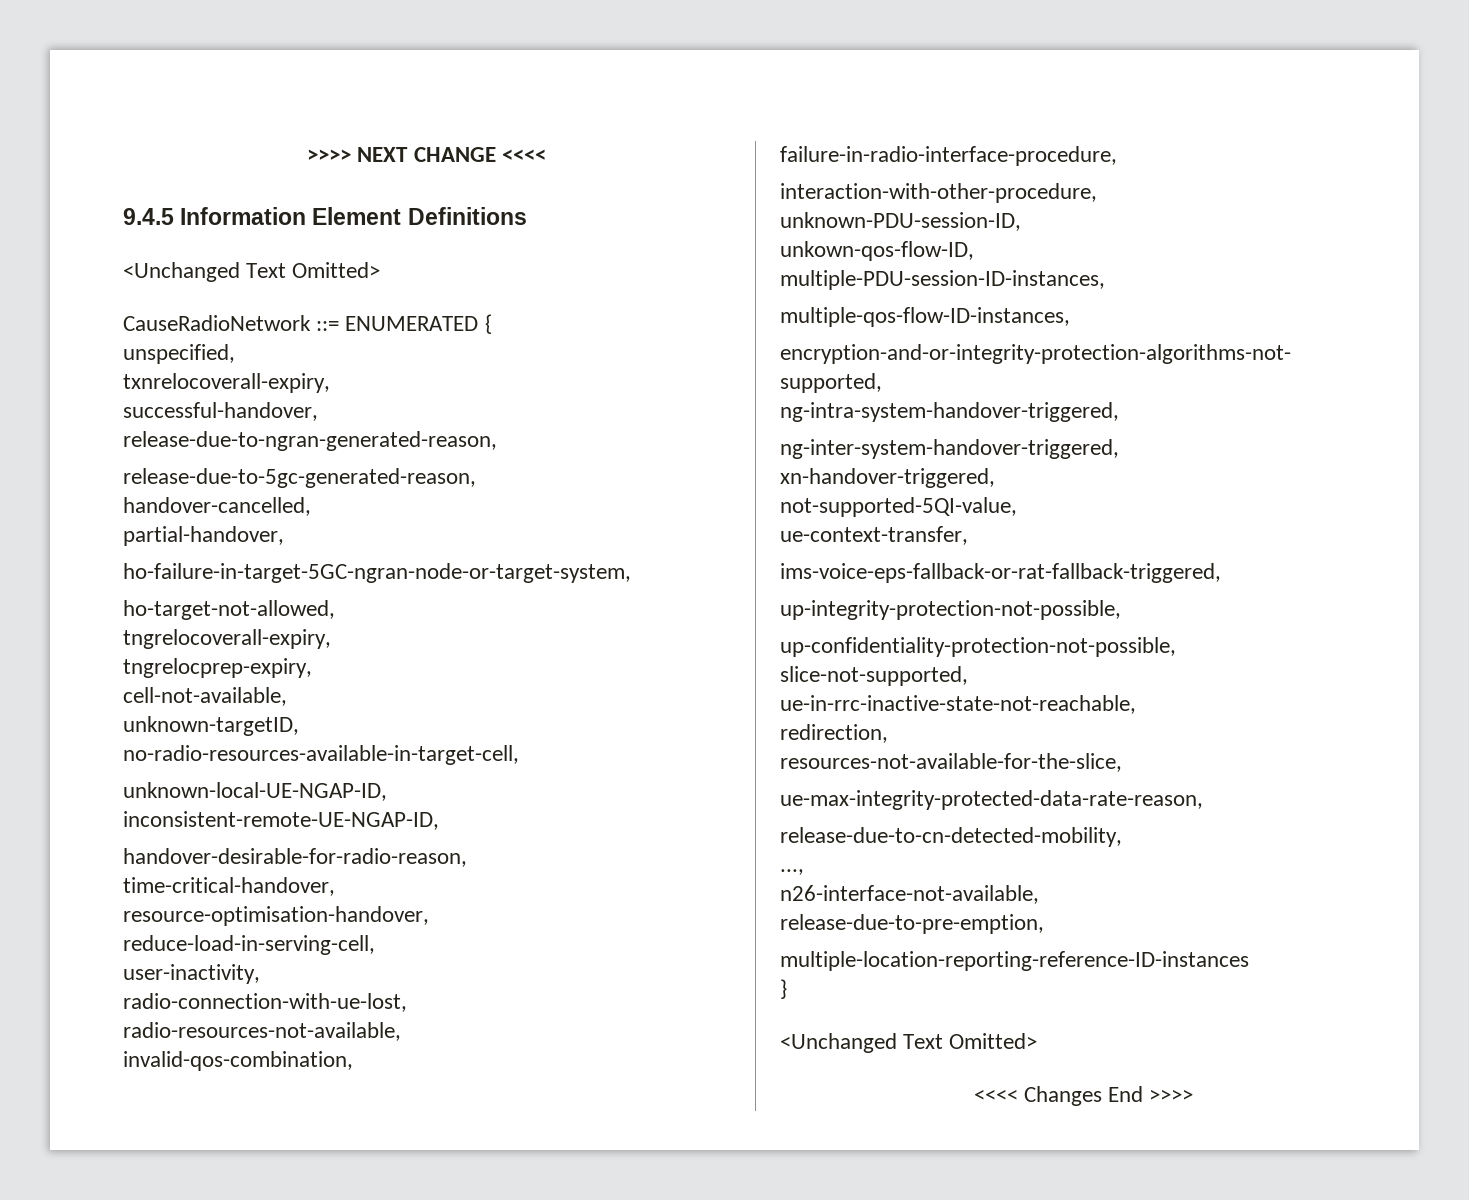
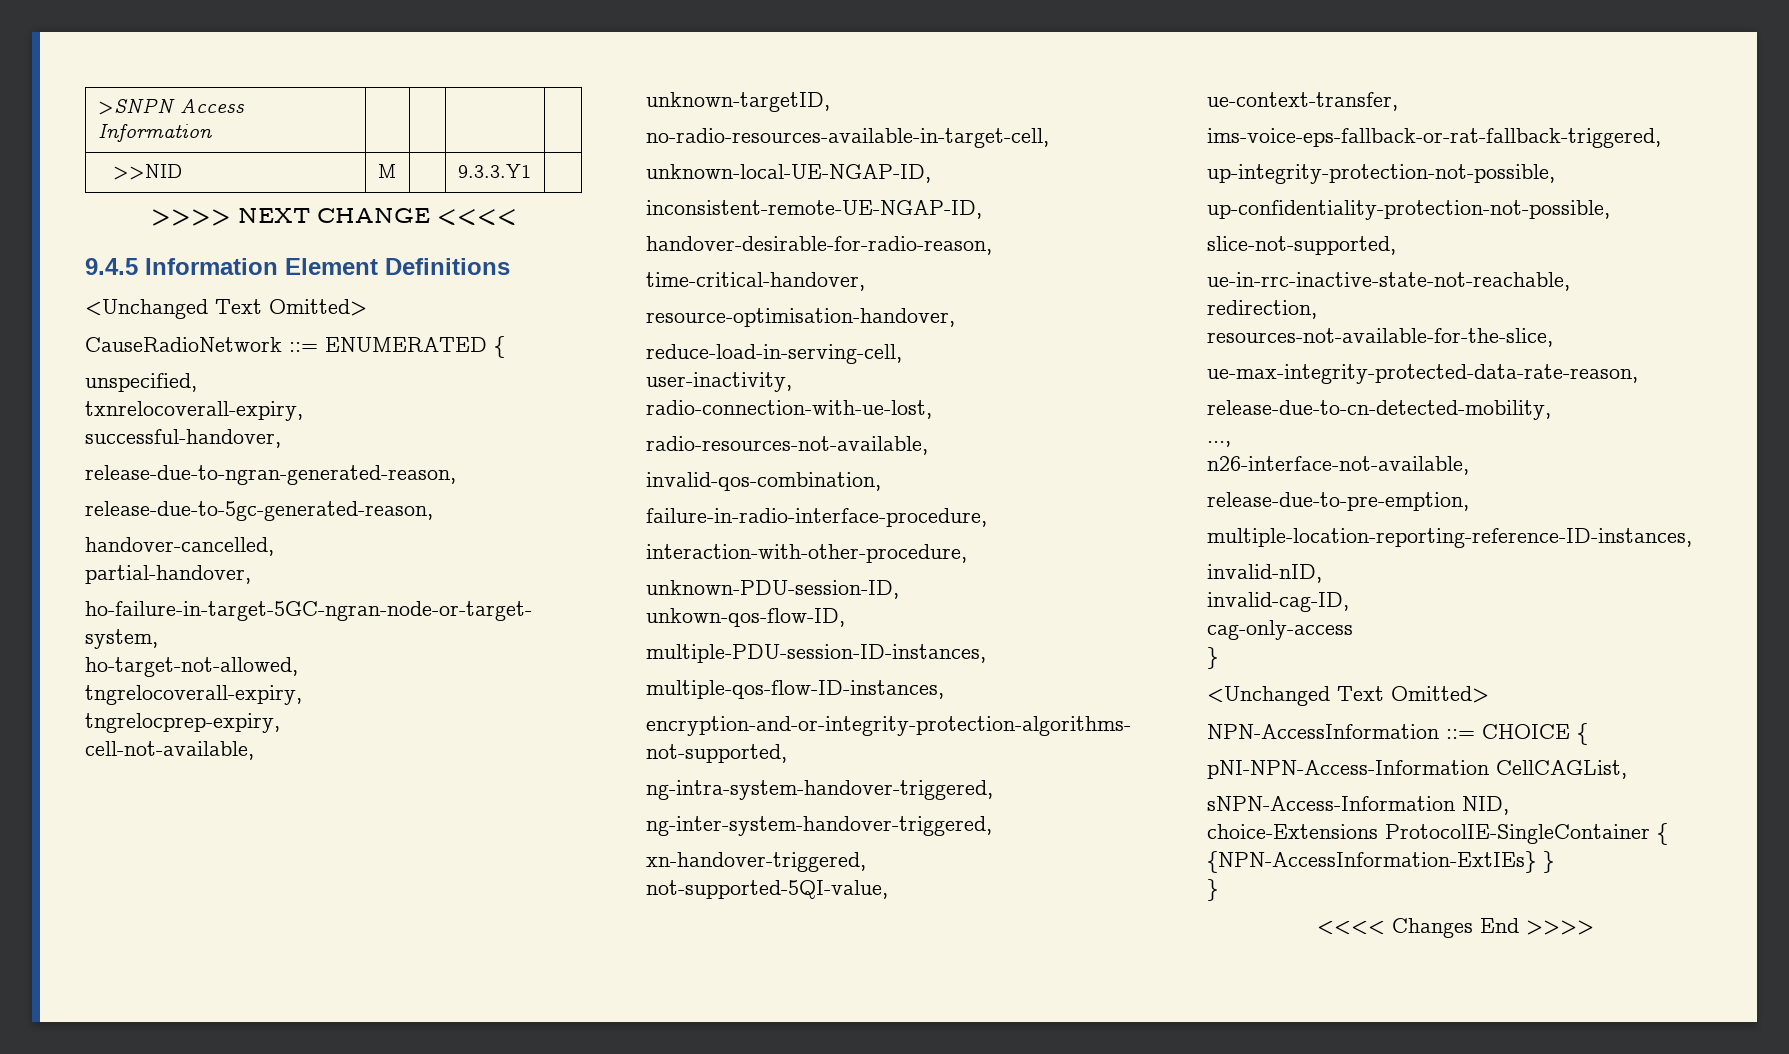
+ >SNPN Access Information | | | |
+ >>NID | M | | 9.3.3.Y1 |
- multiple-location-reporting-reference-ID-instances
+ multiple-location-reporting-reference-ID-instances,
+ invalid-nID,
+ invalid-cag-ID,
+ cag-only-access
+ NPN-AccessInformation ::= CHOICE {
+ pNI-NPN-Access-Information CellCAGList,
+ sNPN-Access-Information NID,
+ choice-Extensions ProtocolIE-SingleContainer { {NPN-AccessInformation-ExtIEs} }
+ }

